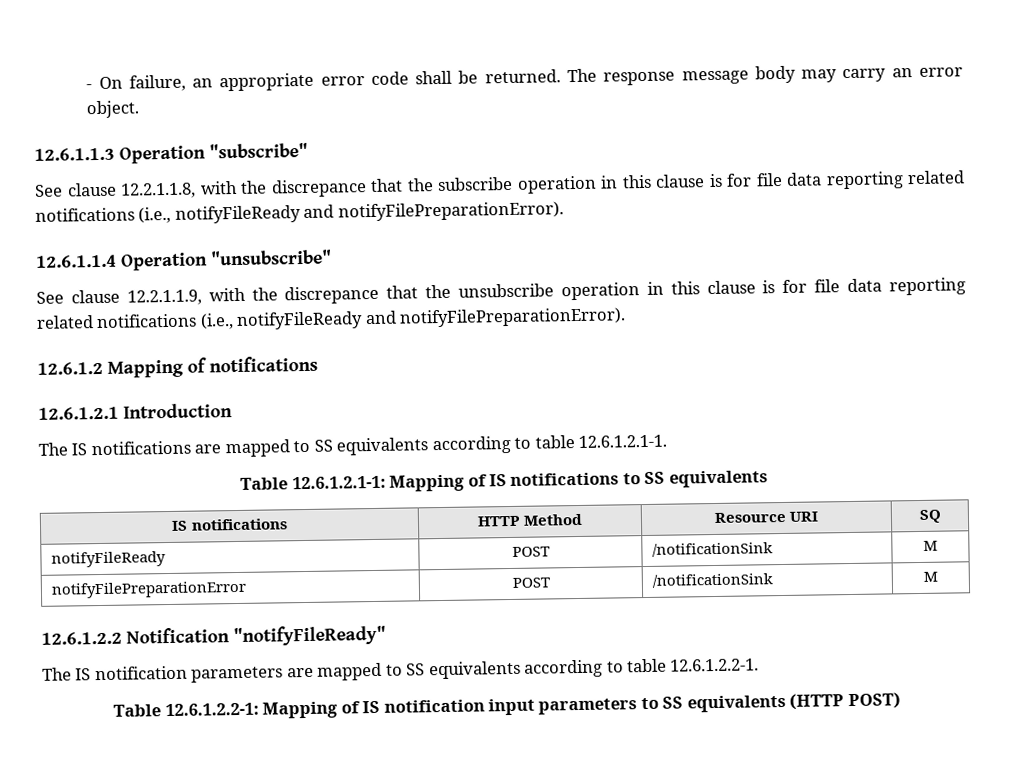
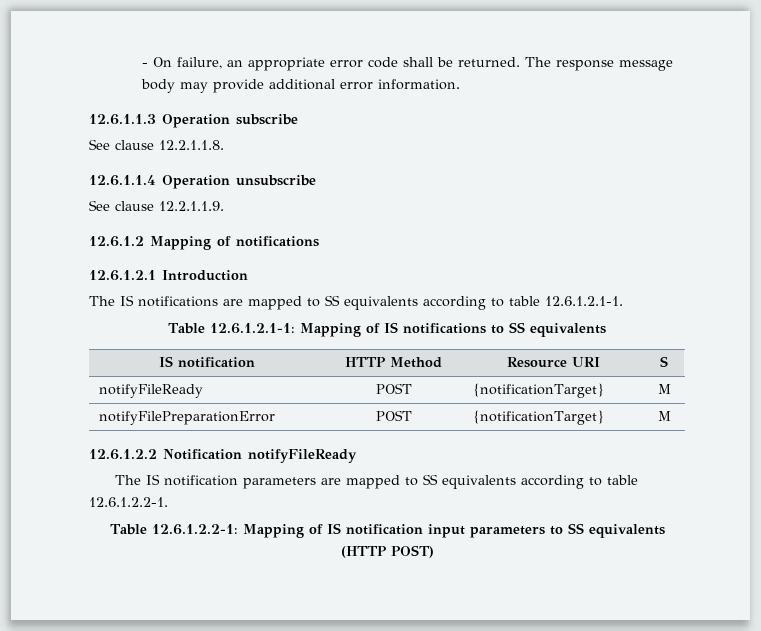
- The response message body may carry an error object.
+ The response message body may provide additional error information.
- 12.6.1.1.3 Operation "subscribe"
- See clause 12.2.1.1.8, with the discrepance that the subscribe operation in this clause is for file data reporting related notifications (i.e., notifyFileReady and notifyFilePreparationError).
+ 12.6.1.1.3 Operation subscribe
+ See clause 12.2.1.1.8.
- 12.6.1.1.4 Operation "unsubscribe"
- See clause 12.2.1.1.9, with the discrepance that the unsubscribe operation in this clause is for file data reporting related notifications (i.e., notifyFileReady and notifyFilePreparationError).
+ 12.6.1.1.4 Operation unsubscribe
+ See clause 12.2.1.1.9.
- IS notifications | HTTP Method | Resource URI | SQ
+ IS notification | HTTP Method | Resource URI | S
- notifyFileReady | POST | /notificationSink | M
+ notifyFileReady | POST | {notificationTarget} | M
- notifyFilePreparationError | POST | /notificationSink | M
+ notifyFilePreparationError | POST | {notificationTarget} | M
- 12.6.1.2.2 Notification "notifyFileReady"
+ 12.6.1.2.2 Notification notifyFileReady

